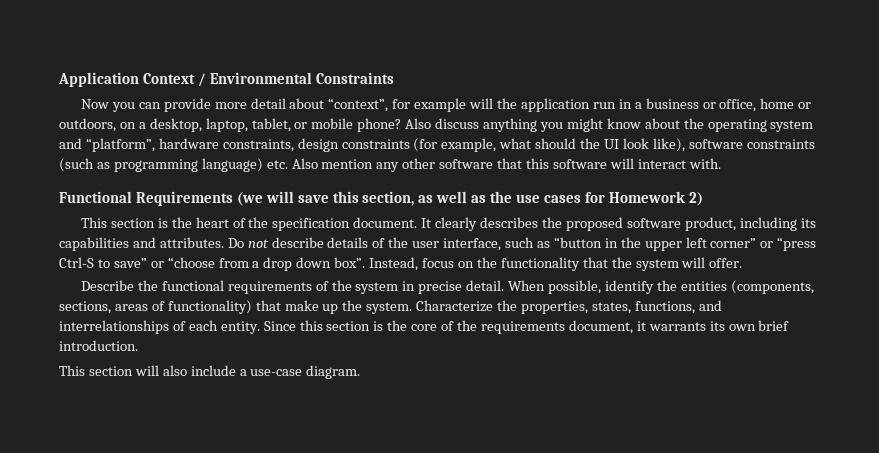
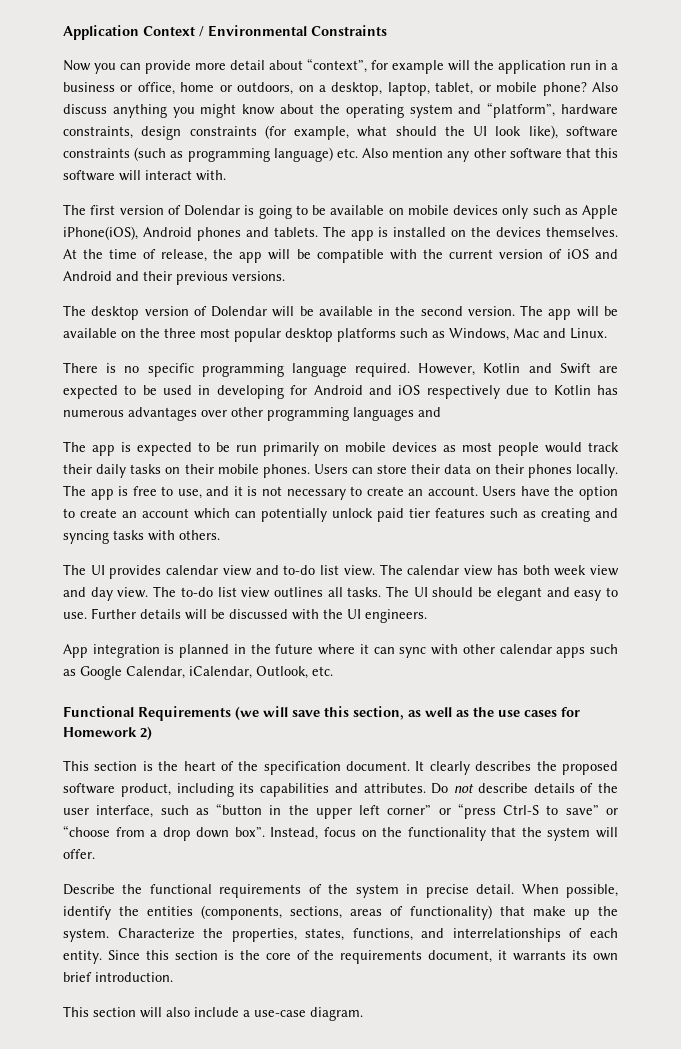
+ The first version of Dolendar is going to be available on mobile devices only such as Apple iPhone(iOS), Android phones and tablets. The app is installed on the devices themselves. At the time of release, the app will be compatible with the current version of iOS and Android and their previous versions.
+ The desktop version of Dolendar will be available in the second version. The app will be available on the three most popular desktop platforms such as Windows, Mac and Linux.
+ There is no specific programming language required. However, Kotlin and Swift are expected to be used in developing for Android and iOS respectively due to Kotlin has numerous advantages over other programming languages and
+ The app is expected to be run primarily on mobile devices as most people would track their daily tasks on their mobile phones. Users can store their data on their phones locally. The app is free to use, and it is not necessary to create an account. Users have the option to create an account which can potentially unlock paid tier features such as creating and syncing tasks with others.
+ The UI provides calendar view and to-do list view. The calendar view has both week view and day view. The to-do list view outlines all tasks. The UI should be elegant and easy to use. Further details will be discussed with the UI engineers.
+ App integration is planned in the future where it can sync with other calendar apps such as Google Calendar, iCalendar, Outlook, etc.

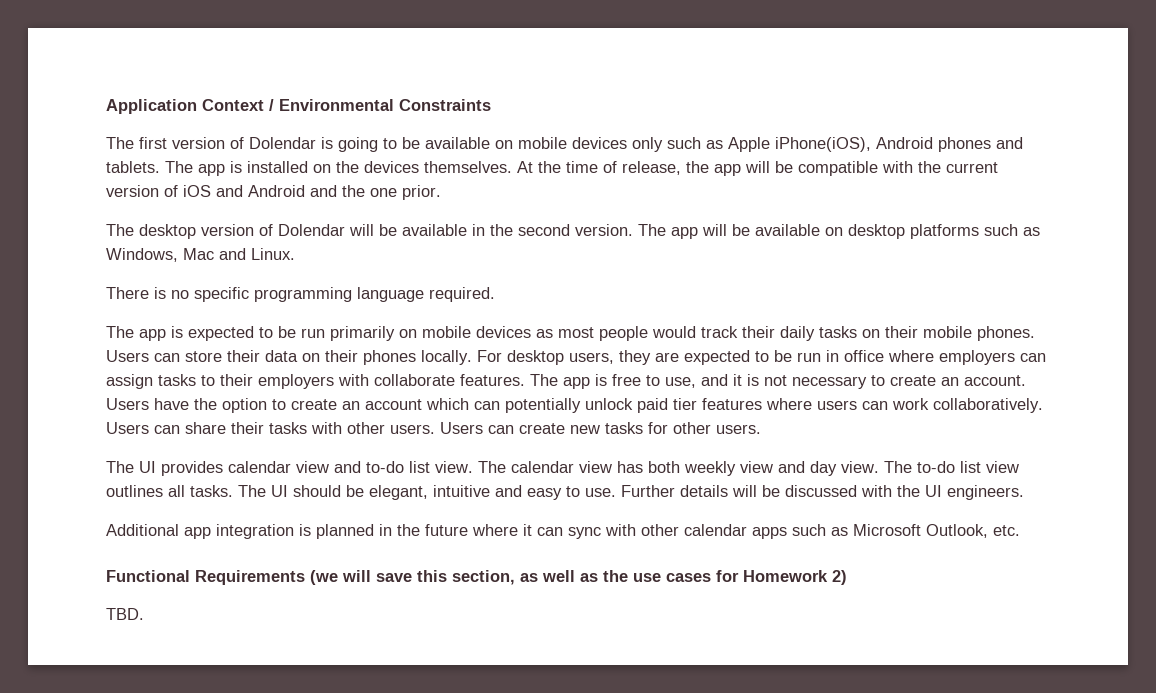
- Now you can provide more detail about “context”, for example will the application run in a business or office, home or outdoors, on a desktop, laptop, tablet, or mobile phone? Also discuss anything you might know about the operating system and “platform”, hardware constraints, design constraints (for example, what should the UI look like), software constraints (such as programming language) etc. Also mention any other software that this software will interact with.
- At the time of release, the app will be compatible with the current version of iOS and Android and their previous versions.
+ At the time of release, the app will be compatible with the current version of iOS and Android and the one prior.
- The app will be available on the three most popular desktop platforms such as Windows, Mac and Linux.
+ The app will be available on desktop platforms such as Windows, Mac and Linux.
- However, Kotlin and Swift are expected to be used in developing for Android and iOS respectively due to Kotlin has numerous advantages over other programming languages and
+ For desktop users, they are expected to be run in office where employers can assign tasks to their employers with collaborate features.
- Users have the option to create an account which can potentially unlock paid tier features such as creating and syncing tasks with others.
+ Users have the option to create an account which can potentially unlock paid tier features where users can work collaboratively. Users can share their tasks with other users. Users can create new tasks for other users.
- The calendar view has both week view and day view.
+ The calendar view has both weekly view and day view.
- The UI should be elegant and easy to use.
+ The UI should be elegant, intuitive and easy to use.
- App integration is planned in the future where it can sync with other calendar apps such as Google Calendar, iCalendar, Outlook, etc.
+ Additional app integration is planned in the future where it can sync with other calendar apps such as Microsoft Outlook, etc.
- This section is the heart of the specification document. It clearly describes the proposed software product, including its capabilities and attributes. Do not describe details of the user interface, such as “button in the upper left corner” or “press Ctrl-S to save” or “choose from a drop down box”. Instead, focus on the functionality that the system will offer.
- Describe the functional requirements of the system in precise detail. When possible, identify the entities (components, sections, areas of functionality) that make up the system. Characterize the properties, states, functions, and interrelationships of each entity. Since this section is the core of the requirements document, it warrants its own brief introduction.
- This section will also include a use-case diagram.
+ TBD.

